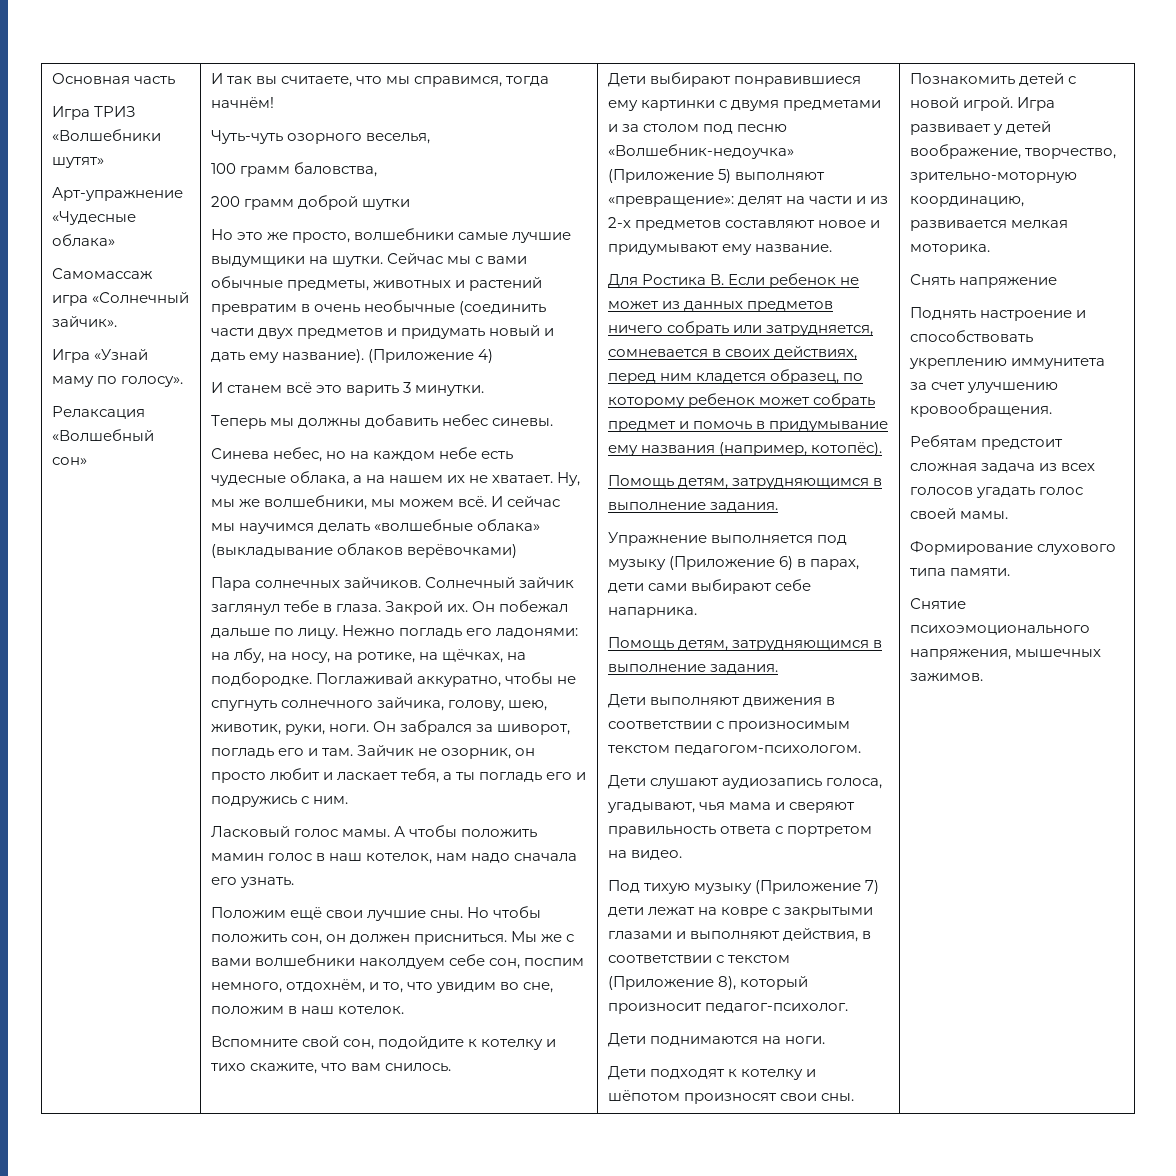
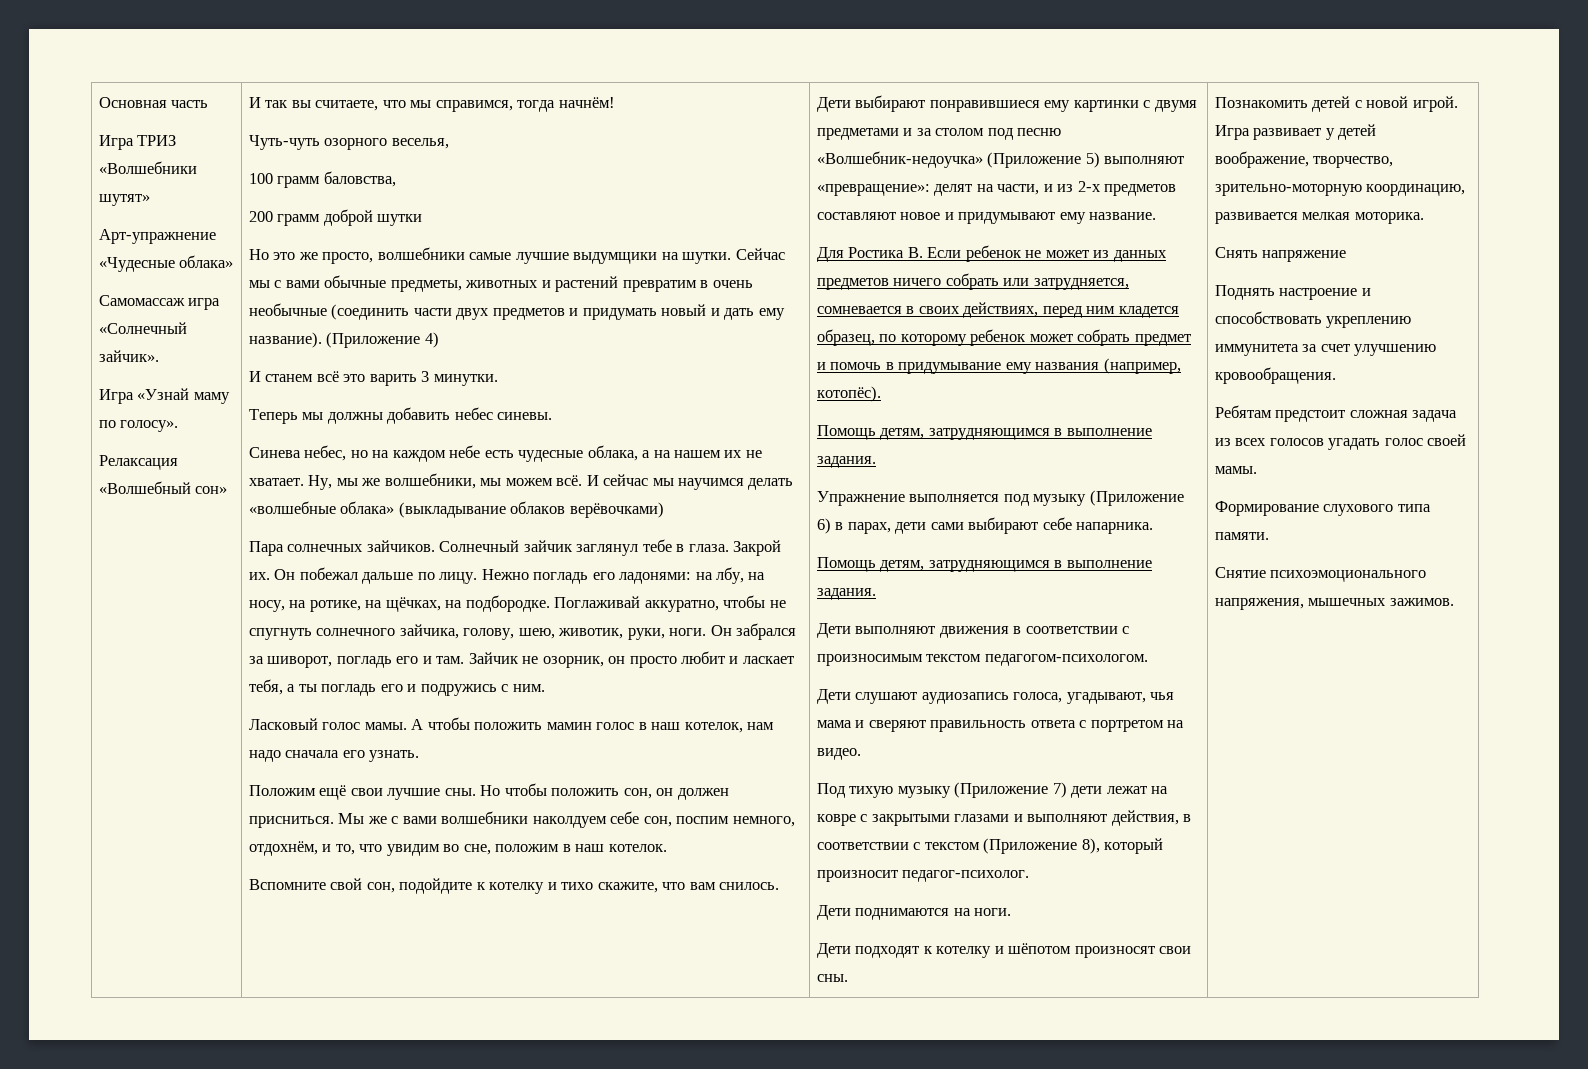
- Дети выбирают понравившиеся ему картинки с двумя предметами и за столом под песню «Волшебник-недоучка» (Приложение 5) выполняют «превращение»: делят на части и из 2-х предметов составляют новое и придумывают ему название.
+ Дети выбирают понравившиеся ему картинки с двумя предметами и за столом под песню «Волшебник-недоучка» (Приложение 5) выполняют «превращение»: делят на части, и из 2-х предметов составляют новое и придумывают ему название.

